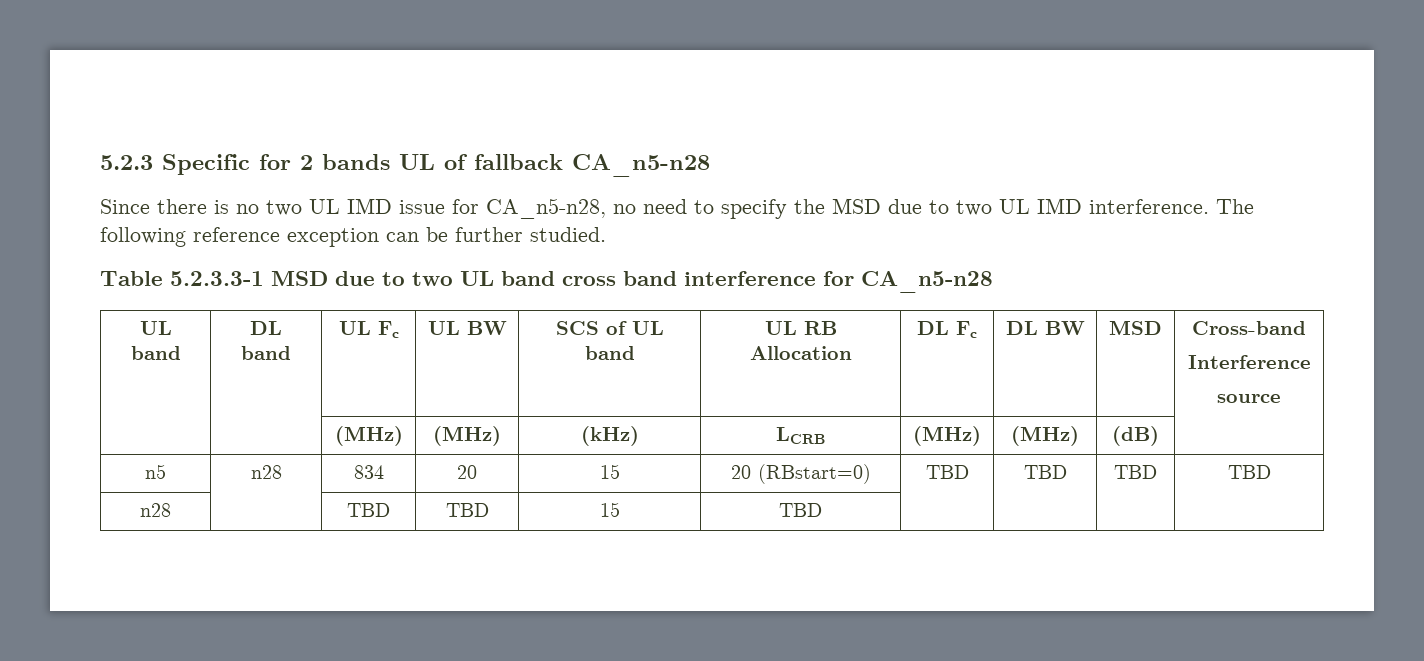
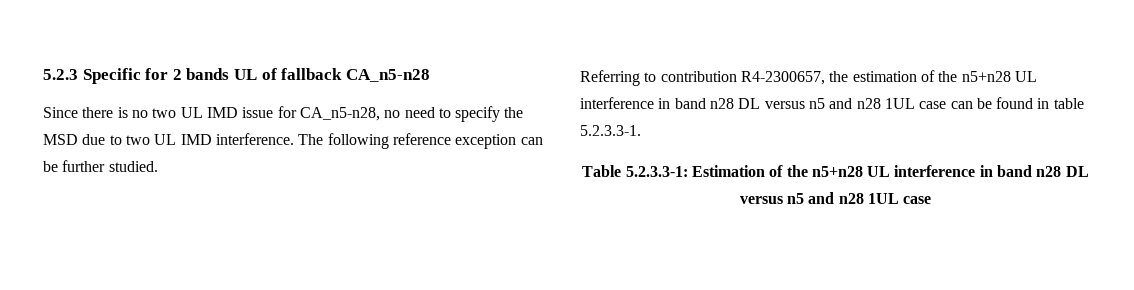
- Table 5.2.3.3-1 MSD due to two UL band cross band interference for CA_n5-n28
- UL band | DL band | UL Fc | UL BW | SCS of UL band | UL RB Allocation | DL Fc | DL BW | MSD | Cross-band
- Interference
- source
- | | (MHz) | (MHz) | (kHz) | LCRB | (MHz) | (MHz) | (dB) |
- n5 | n28 | 834 | 20 | 15 | 20 (RBstart=0) | TBD | TBD | TBD | TBD
- n28 | | TBD | TBD | 15 | TBD | | | |
+ Referring to contribution R4-2300657, the estimation of the n5+n28 UL interference in band n28 DL versus n5 and n28 1UL case can be found in table 5.2.3.3-1.
+ Table 5.2.3.3-1: Estimation of the n5+n28 UL interference in band n28 DL versus n5 and n28 1UL case

